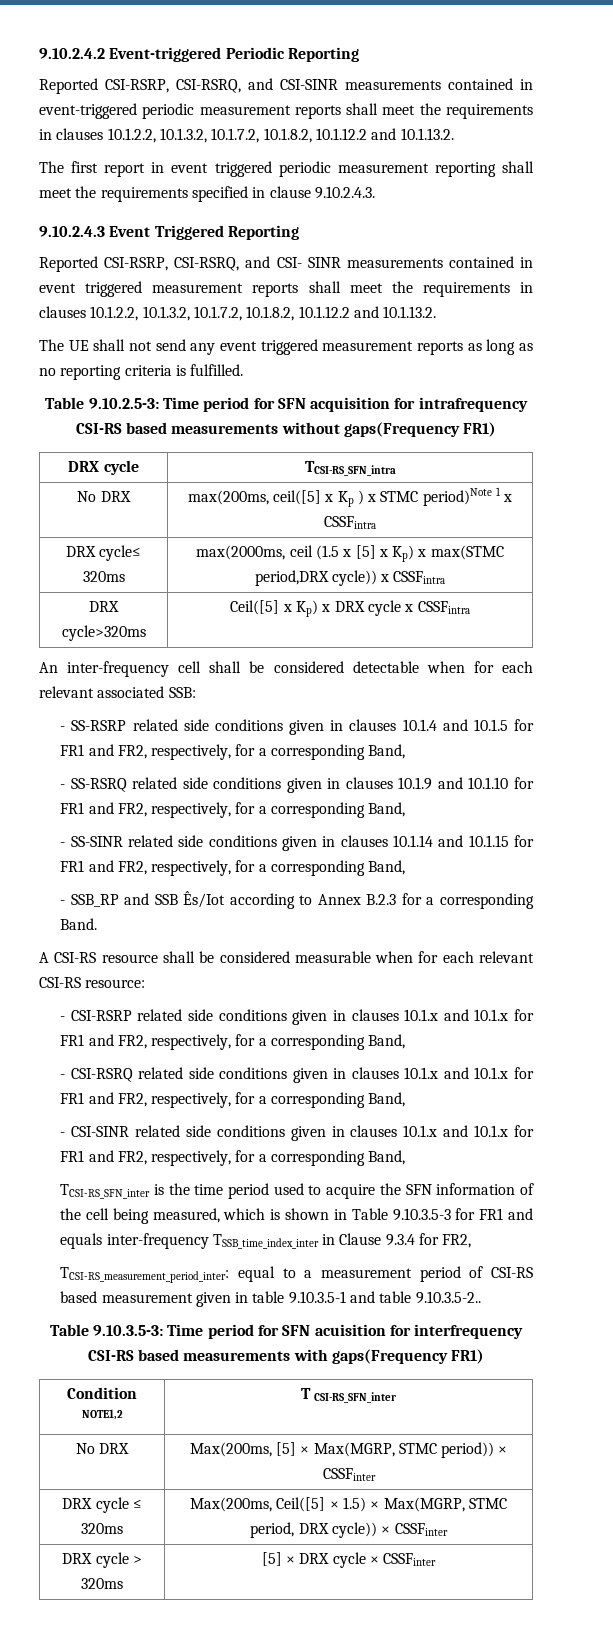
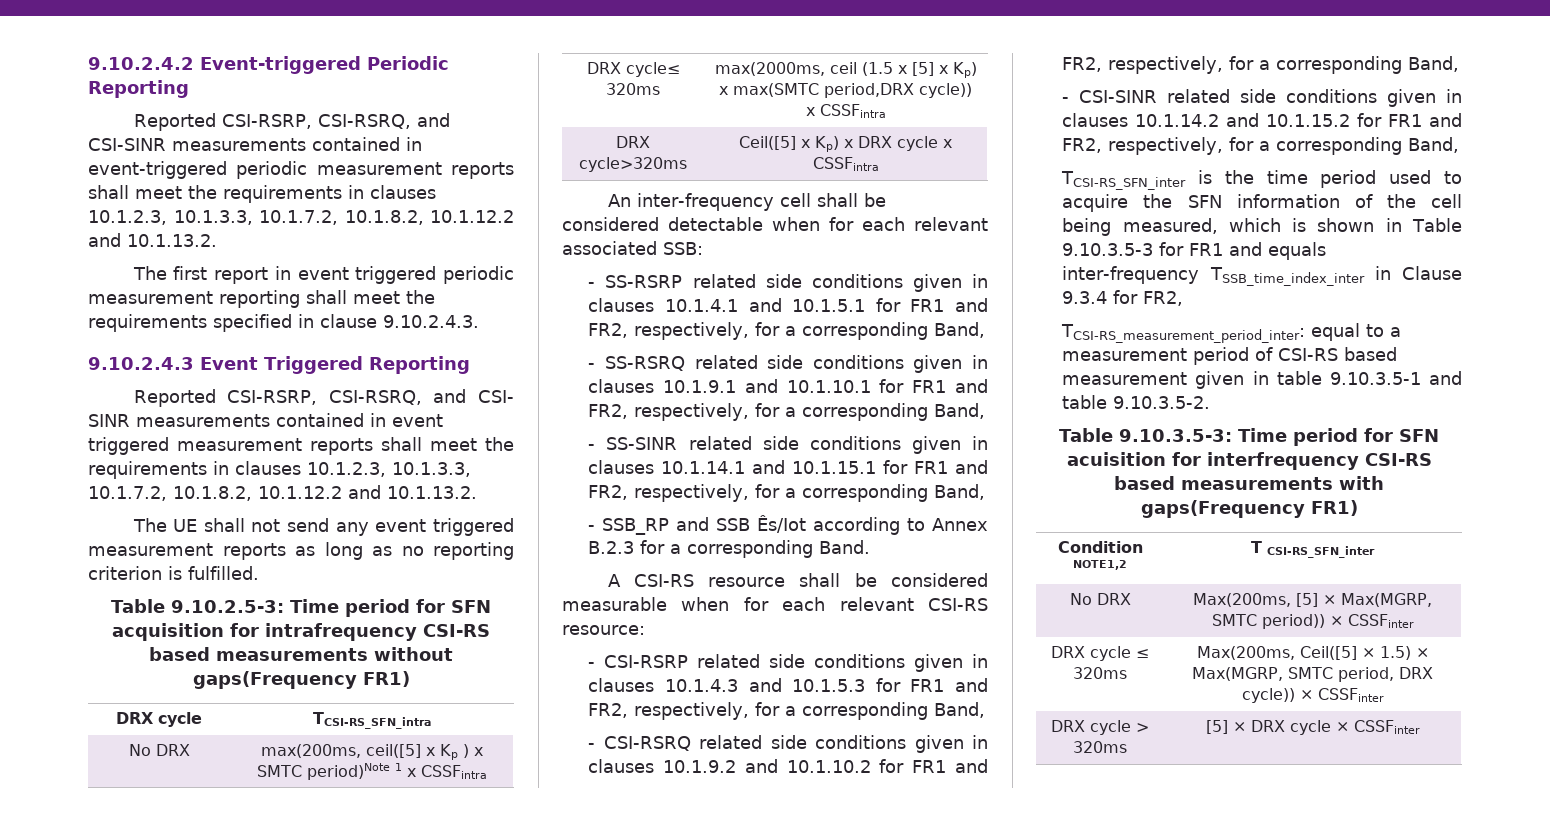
- Reported CSI-RSRP, CSI-RSRQ, and CSI-SINR measurements contained in event-triggered periodic measurement reports shall meet the requirements in clauses 10.1.2.2, 10.1.3.2, 10.1.7.2, 10.1.8.2, 10.1.12.2 and 10.1.13.2.
+ Reported CSI-RSRP, CSI-RSRQ, and CSI-SINR measurements contained in event-triggered periodic measurement reports shall meet the requirements in clauses 10.1.2.3, 10.1.3.3, 10.1.7.2, 10.1.8.2, 10.1.12.2 and 10.1.13.2.
- Reported CSI-RSRP, CSI-RSRQ, and CSI- SINR measurements contained in event triggered measurement reports shall meet the requirements in clauses 10.1.2.2, 10.1.3.2, 10.1.7.2, 10.1.8.2, 10.1.12.2 and 10.1.13.2.
+ Reported CSI-RSRP, CSI-RSRQ, and CSI- SINR measurements contained in event triggered measurement reports shall meet the requirements in clauses 10.1.2.3, 10.1.3.3, 10.1.7.2, 10.1.8.2, 10.1.12.2 and 10.1.13.2.
- The UE shall not send any event triggered measurement reports as long as no reporting criteria is fulfilled.
+ The UE shall not send any event triggered measurement reports as long as no reporting criterion is fulfilled.
- No DRX | max(200ms, ceil([5] x Kp ) x STMC period)Note 1 x CSSFintra
+ No DRX | max(200ms, ceil([5] x Kp ) x SMTC period)Note 1 x CSSFintra
- DRX cycle≤ 320ms | max(2000ms, ceil (1.5 x [5] x Kp) x max(STMC period,DRX cycle)) x CSSFintra
+ DRX cycle≤ 320ms | max(2000ms, ceil (1.5 x [5] x Kp) x max(SMTC period,DRX cycle)) x CSSFintra
- - SS-RSRP related side conditions given in clauses 10.1.4 and 10.1.5 for FR1 and FR2, respectively, for a corresponding Band,
+ - SS-RSRP related side conditions given in clauses 10.1.4.1 and 10.1.5.1 for FR1 and FR2, respectively, for a corresponding Band,
- - SS-RSRQ related side conditions given in clauses 10.1.9 and 10.1.10 for FR1 and FR2, respectively, for a corresponding Band,
+ - SS-RSRQ related side conditions given in clauses 10.1.9.1 and 10.1.10.1 for FR1 and FR2, respectively, for a corresponding Band,
- - SS-SINR related side conditions given in clauses 10.1.14 and 10.1.15 for FR1 and FR2, respectively, for a corresponding Band,
+ - SS-SINR related side conditions given in clauses 10.1.14.1 and 10.1.15.1 for FR1 and FR2, respectively, for a corresponding Band,
- - CSI-RSRP related side conditions given in clauses 10.1.x and 10.1.x for FR1 and FR2, respectively, for a corresponding Band,
+ - CSI-RSRP related side conditions given in clauses 10.1.4.3 and 10.1.5.3 for FR1 and FR2, respectively, for a corresponding Band,
- - CSI-RSRQ related side conditions given in clauses 10.1.x and 10.1.x for FR1 and FR2, respectively, for a corresponding Band,
+ - CSI-RSRQ related side conditions given in clauses 10.1.9.2 and 10.1.10.2 for FR1 and FR2, respectively, for a corresponding Band,
- - CSI-SINR related side conditions given in clauses 10.1.x and 10.1.x for FR1 and FR2, respectively, for a corresponding Band,
+ - CSI-SINR related side conditions given in clauses 10.1.14.2 and 10.1.15.2 for FR1 and FR2, respectively, for a corresponding Band,
- TCSI-RS_measurement_period_inter: equal to a measurement period of CSI-RS based measurement given in table 9.10.3.5-1 and table 9.10.3.5-2..
+ TCSI-RS_measurement_period_inter: equal to a measurement period of CSI-RS based measurement given in table 9.10.3.5-1 and table 9.10.3.5-2.
- No DRX | Max(200ms, [5] × Max(MGRP, STMC period)) × CSSFinter
+ No DRX | Max(200ms, [5] × Max(MGRP, SMTC period)) × CSSFinter
- DRX cycle ≤ 320ms | Max(200ms, Ceil([5] × 1.5) × Max(MGRP, STMC period, DRX cycle)) × CSSFinter
+ DRX cycle ≤ 320ms | Max(200ms, Ceil([5] × 1.5) × Max(MGRP, SMTC period, DRX cycle)) × CSSFinter

